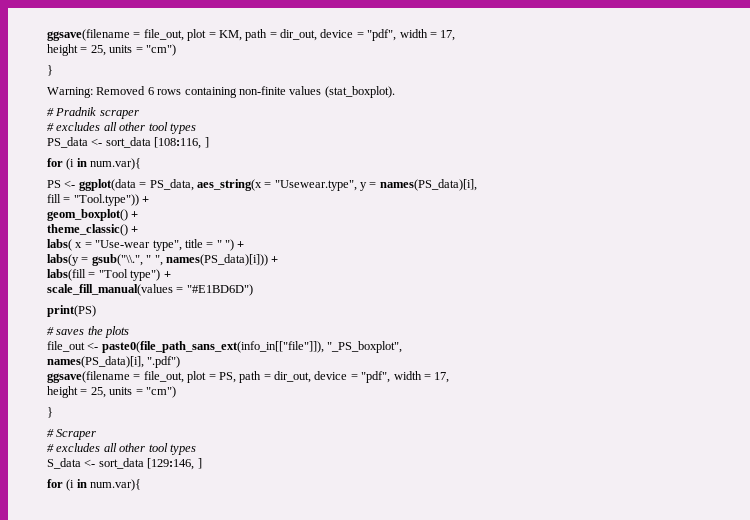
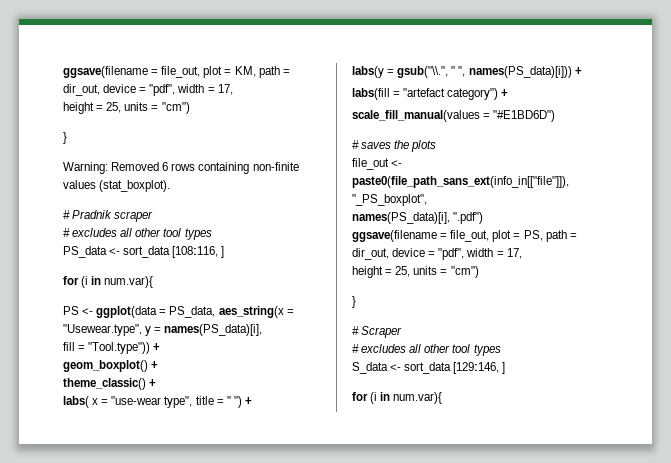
- labs( x = "Use-wear type", title = " ") +
+ labs( x = "use-wear type", title = " ") +
- labs(fill = "Tool type") +
+ labs(fill = "artefact category") +
- print(PS)

